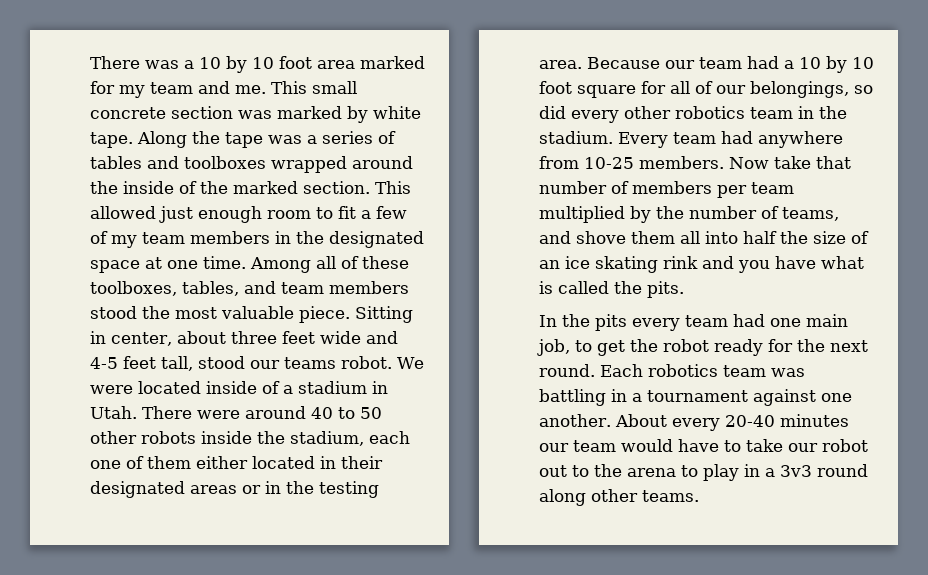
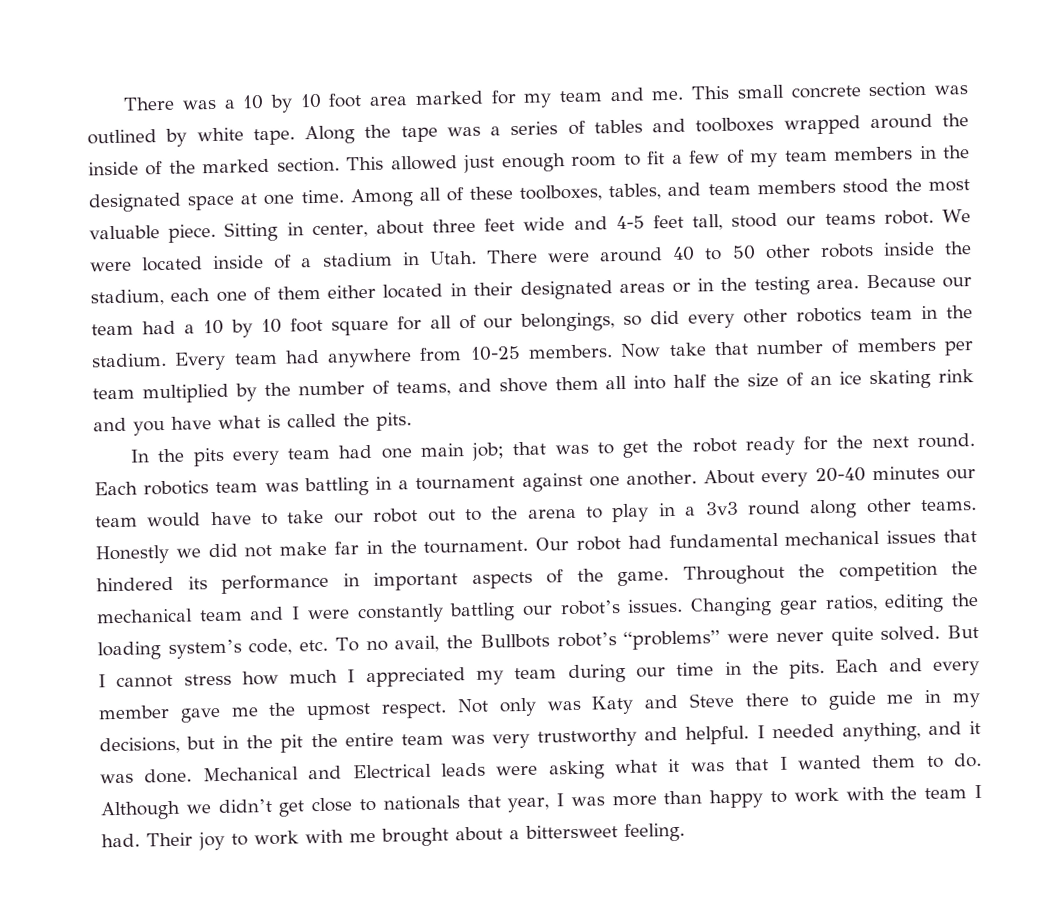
- This small concrete section was marked by white tape.
+ This small concrete section was outlined by white tape.
- In the pits every team had one main job, to get the robot ready for the next round.
+ In the pits every team had one main job; that was to get the robot ready for the next round.
+ Honestly we did not make far in the tournament. Our robot had fundamental mechanical issues that hindered its performance in important aspects of the game. Throughout the competition the mechanical team and I were constantly battling our robot’s issues. Changing gear ratios, editing the loading system’s code, etc. To no avail, the Bullbots robot’s “problems” were never quite solved. But I cannot stress how much I appreciated my team during our time in the pits. Each and every member gave me the upmost respect. Not only was Katy and Steve there to guide me in my decisions, but in the pit the entire team was very trustworthy and helpful. I needed anything, and it was done. Mechanical and Electrical leads were asking what it was that I wanted them to do. Although we didn’t get close to nationals that year, I was more than happy to work with the team I had. Their joy to work with me brought about a bittersweet feeling.

